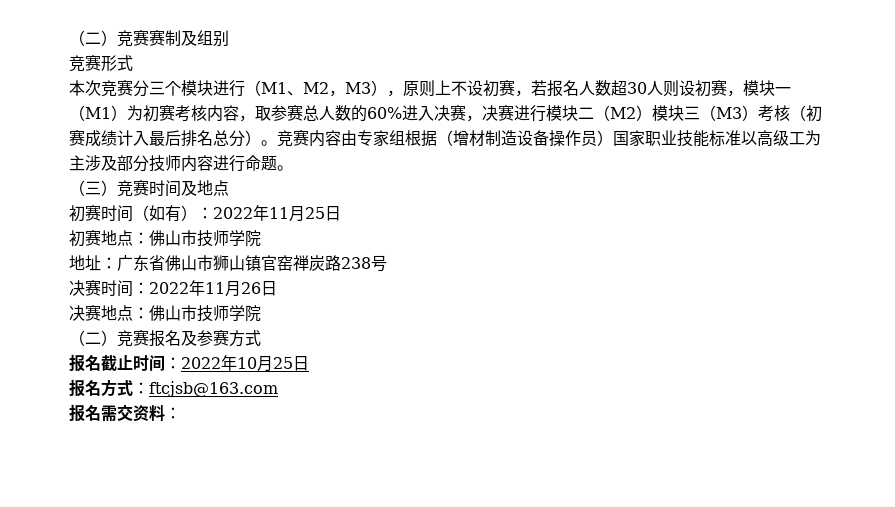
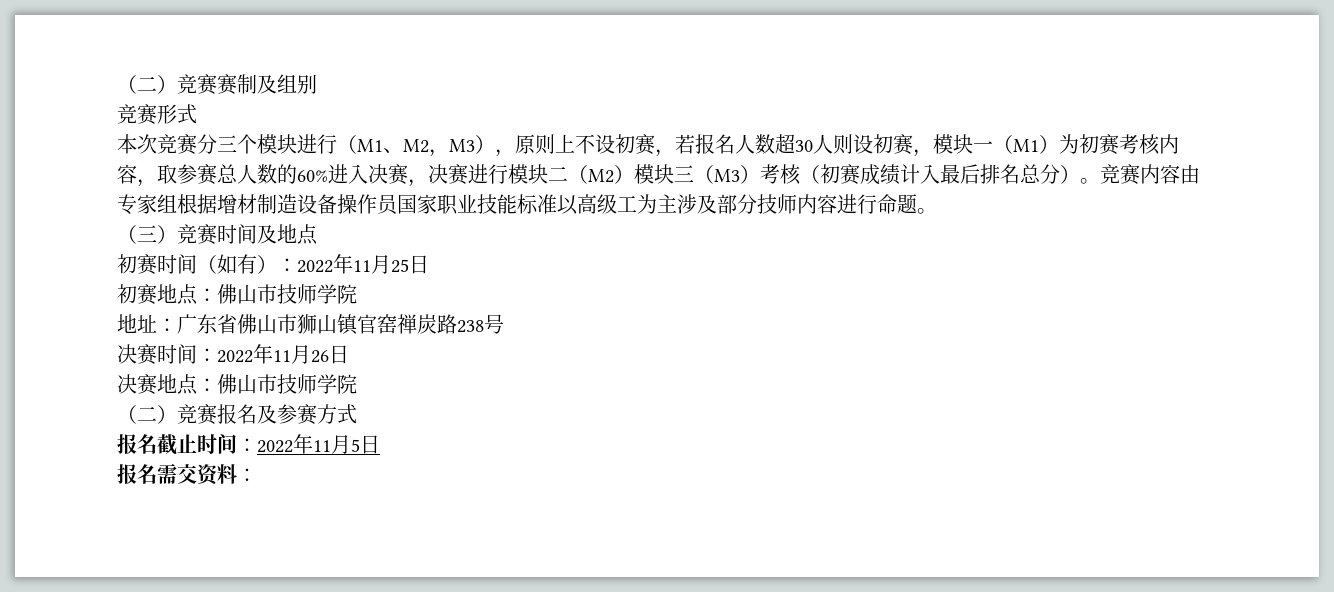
- 竞赛内容由专家组根据（增材制造设备操作员）国家职业技能标准以高级工为主涉及部分技师内容进行命题。
+ 竞赛内容由专家组根据增材制造设备操作员国家职业技能标准以高级工为主涉及部分技师内容进行命题。
- 报名截止时间：2022年10月25日
- 报名方式：ftcjsb@163.com
+ 报名截止时间：2022年11月5日

